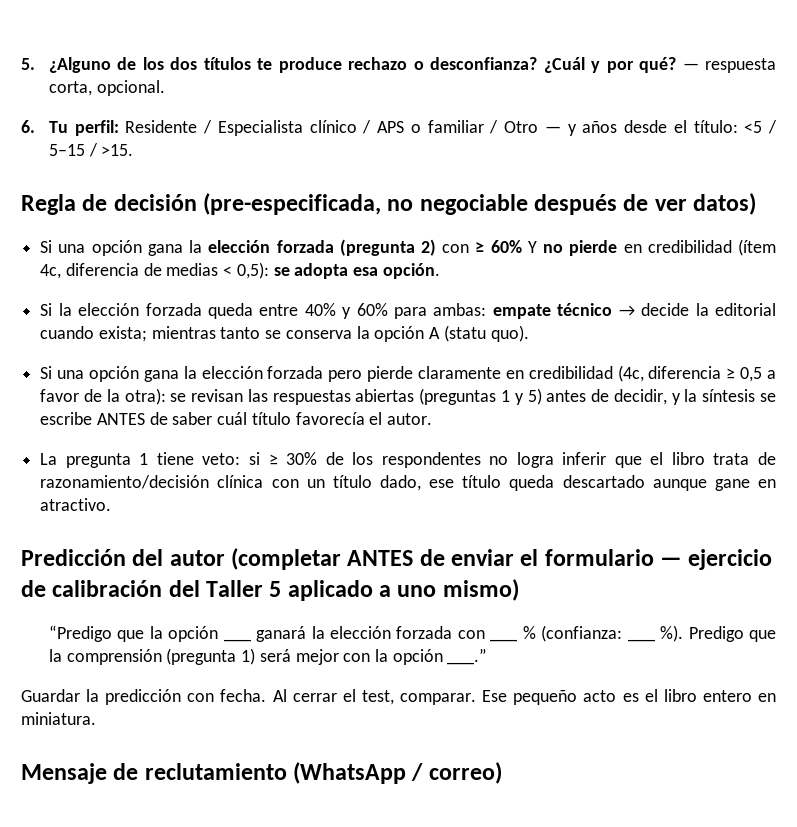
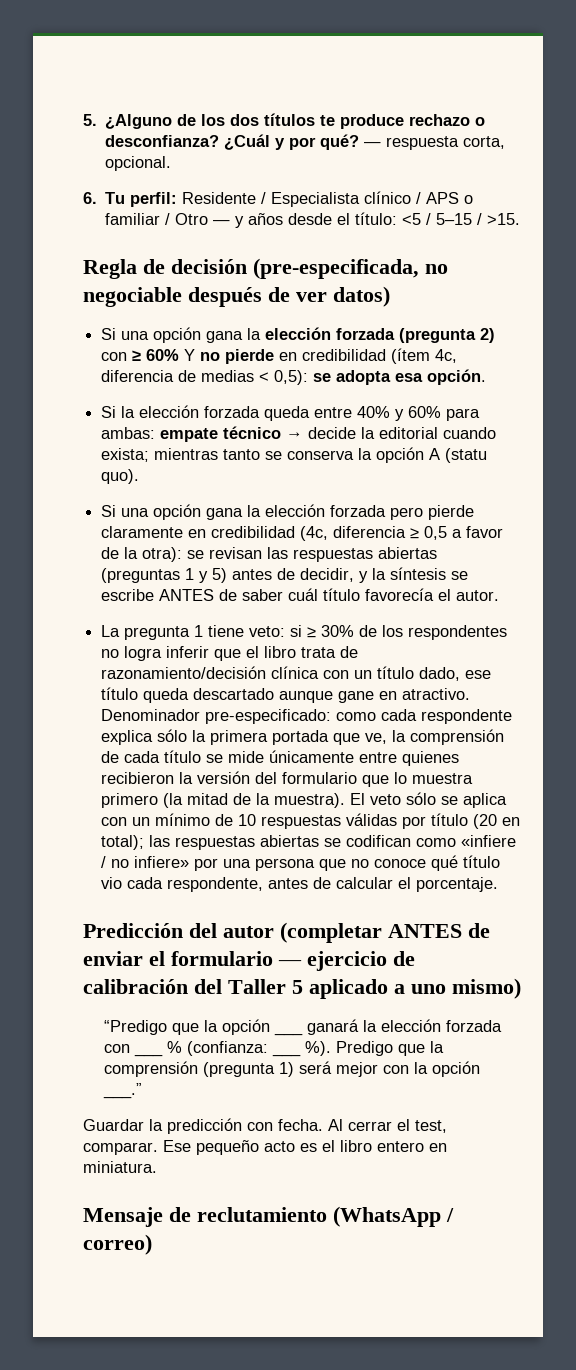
+ Denominador pre-especificado: como cada respondente explica sólo la primera portada que ve, la comprensión de cada título se mide únicamente entre quienes recibieron la versión del formulario que lo muestra primero (la mitad de la muestra). El veto sólo se aplica con un mínimo de 10 respuestas válidas por título (20 en total); las respuestas abiertas se codifican como «infiere / no infiere» por una persona que no conoce qué título vio cada respondente, antes de calcular el porcentaje.

